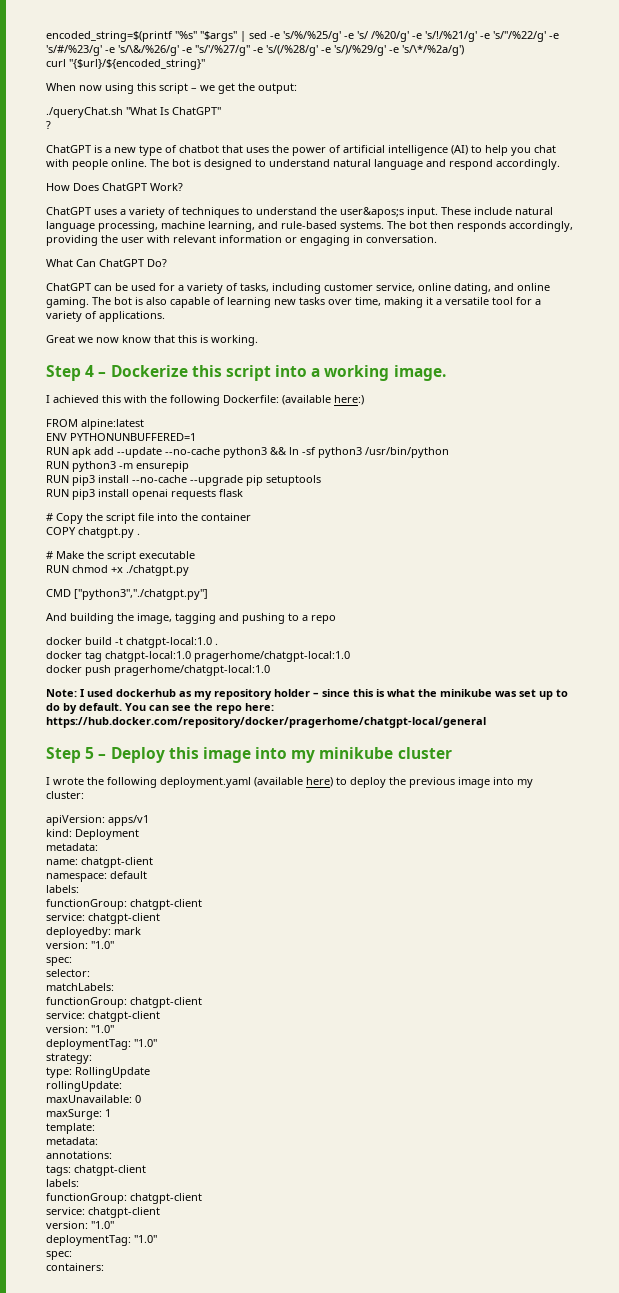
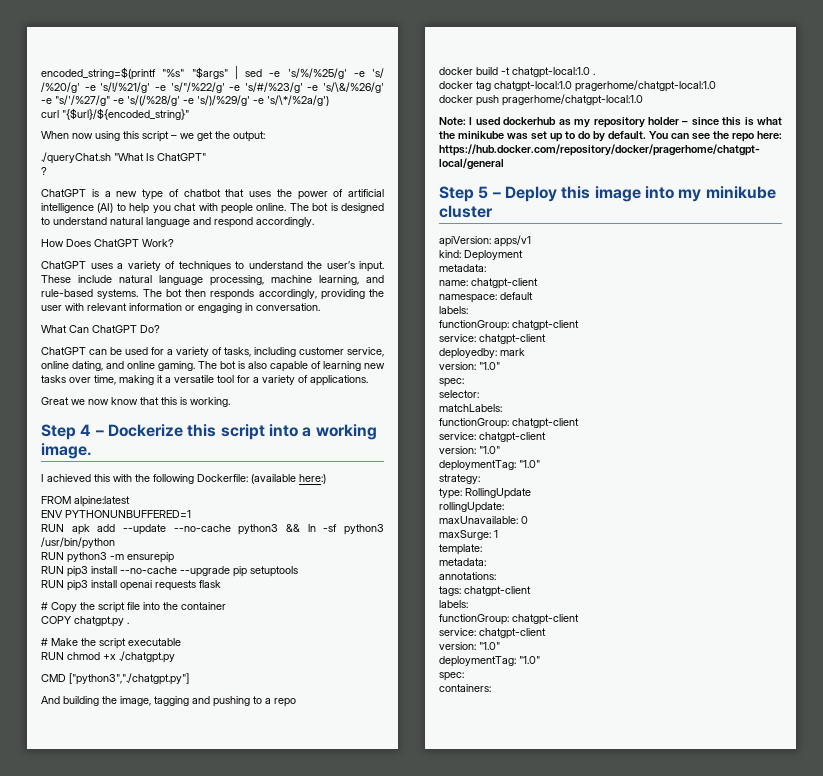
- ChatGPT uses a variety of techniques to understand the user&apos;s input.
+ ChatGPT uses a variety of techniques to understand the user’s input.
- I wrote the following deployment.yaml (available here) to deploy the previous image into my cluster:

